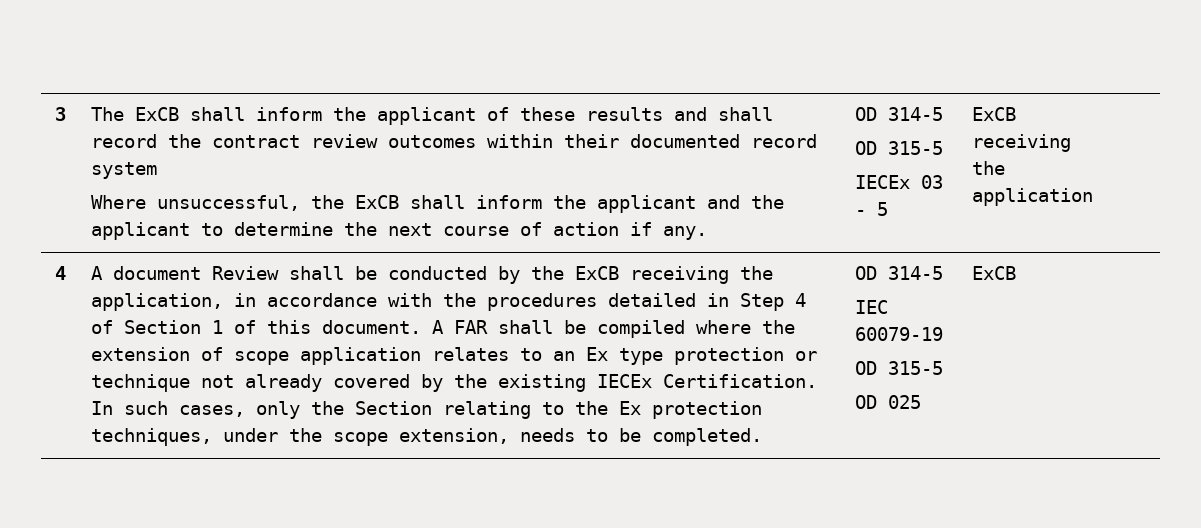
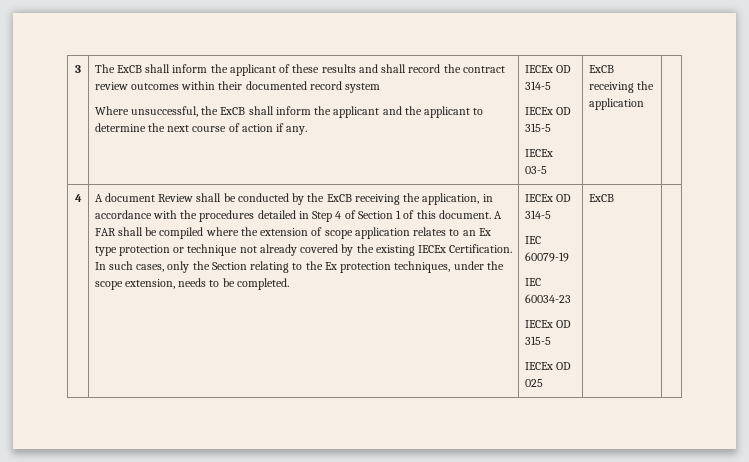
- Where unsuccessful, the ExCB shall inform the applicant and the applicant to determine the next course of action if any. | OD 314-5
- OD 315-5
- IECEx 03 - 5
+ Where unsuccessful, the ExCB shall inform the applicant and the applicant to determine the next course of action if any. | IECEx OD 314-5
+ IECEx OD 315-5
+ IECEx 03-5
- In such cases, only the Section relating to the Ex protection techniques, under the scope extension, needs to be completed. | OD 314-5
+ In such cases, only the Section relating to the Ex protection techniques, under the scope extension, needs to be completed. | IECEx OD 314-5
  IEC 60079-19
- OD 315-5
- OD 025
+ IEC 60034-23
+ IECEx OD 315-5
+ IECEx OD 025

